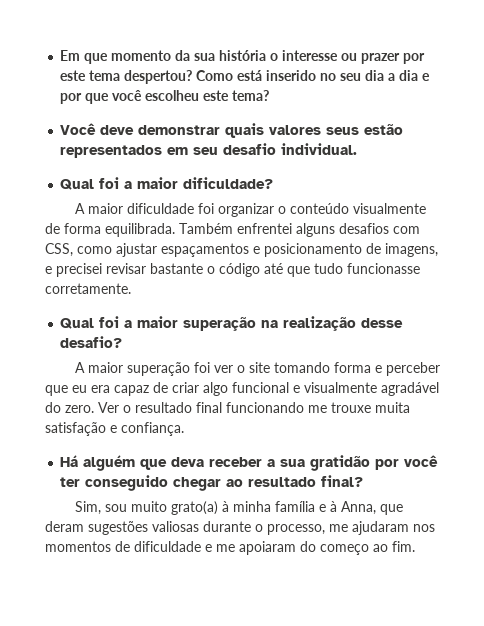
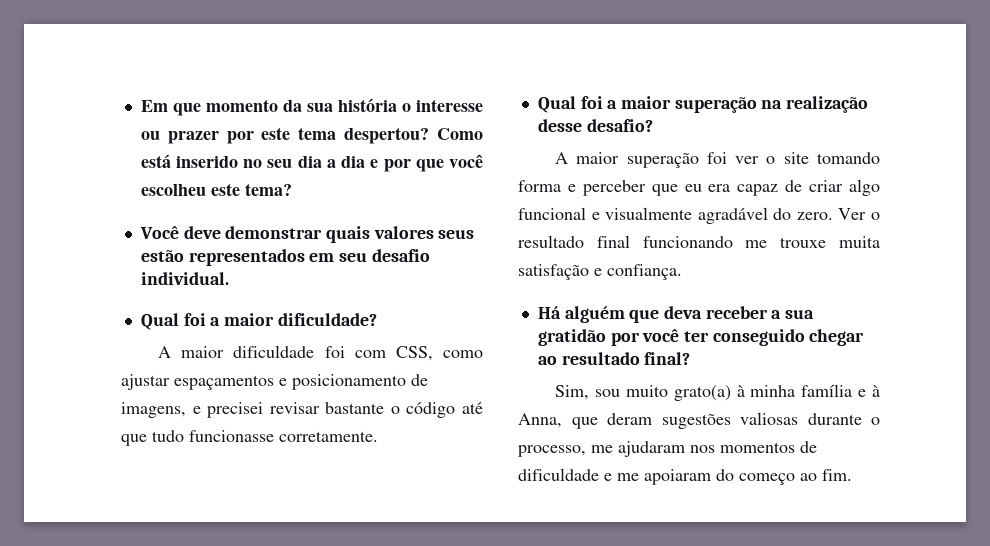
- A maior dificuldade foi organizar o conteúdo visualmente de forma equilibrada. Também enfrentei alguns desafios com CSS, como ajustar espaçamentos e posicionamento de imagens, e precisei revisar bastante o código até que tudo funcionasse corretamente.
+ A maior dificuldade foi com CSS, como ajustar espaçamentos e posicionamento de imagens, e precisei revisar bastante o código até que tudo funcionasse corretamente.

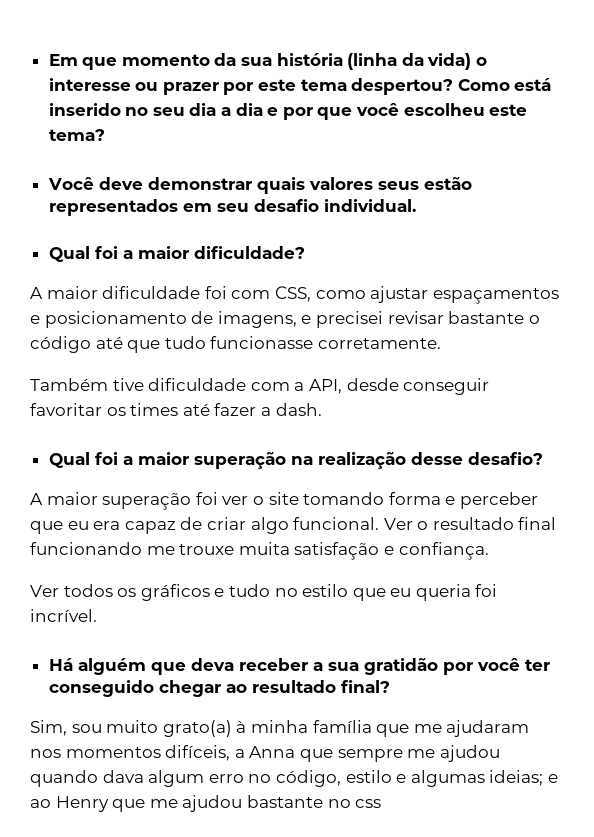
- Em que momento da sua história o interesse ou prazer por este tema despertou?
+ Em que momento da sua história (linha da vida) o interesse ou prazer por este tema despertou?
+ Também tive dificuldade com a API, desde conseguir favoritar os times até fazer a dash.
- A maior superação foi ver o site tomando forma e perceber que eu era capaz de criar algo funcional e visualmente agradável do zero.
+ A maior superação foi ver o site tomando forma e perceber que eu era capaz de criar algo funcional.
+ Ver todos os gráficos e tudo no estilo que eu queria foi incrível.
- Sim, sou muito grato(a) à minha família e à Anna, que deram sugestões valiosas durante o processo, me ajudaram nos momentos de dificuldade e me apoiaram do começo ao fim.
+ Sim, sou muito grato(a) à minha família que me ajudaram nos momentos difíceis, a Anna que sempre me ajudou quando dava algum erro no código, estilo e algumas ideias; e ao Henry que me ajudou bastante no css

